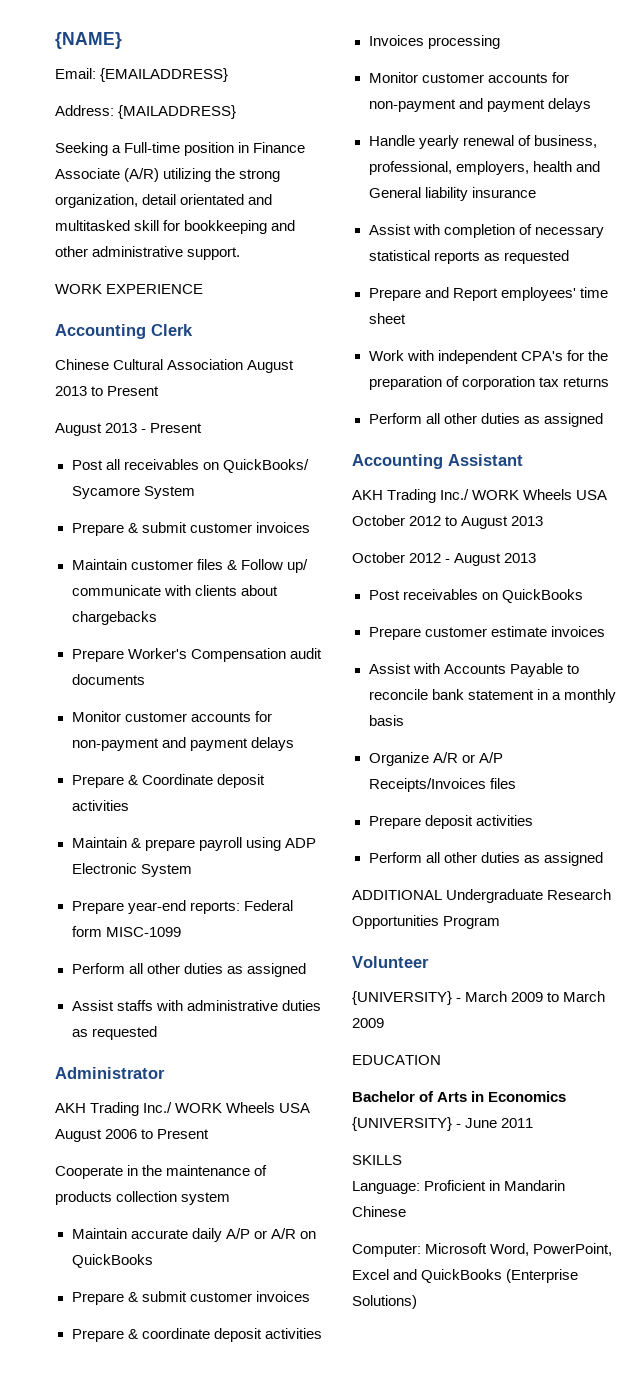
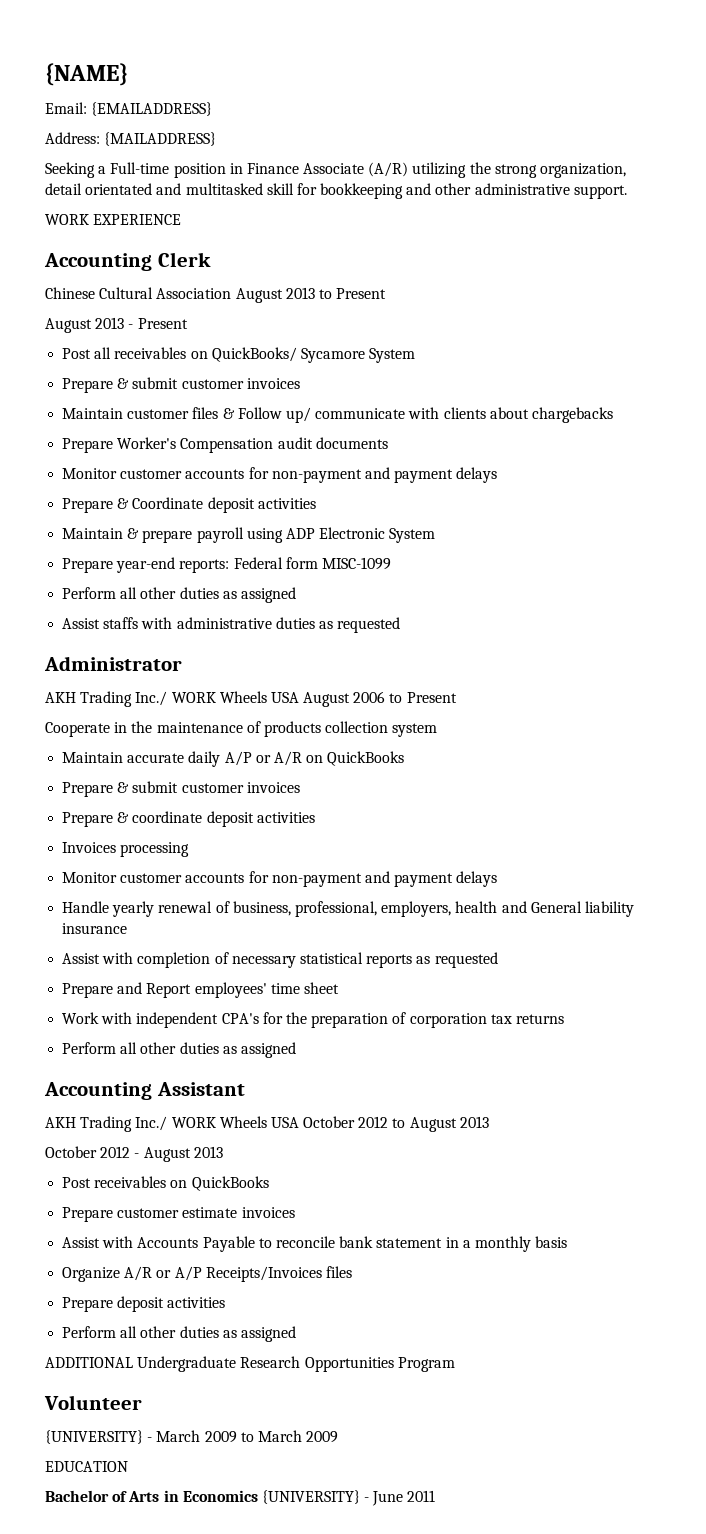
- SKILLS
- Language: Proficient in Mandarin Chinese
- Computer: Microsoft Word, PowerPoint, Excel and QuickBooks (Enterprise Solutions)

